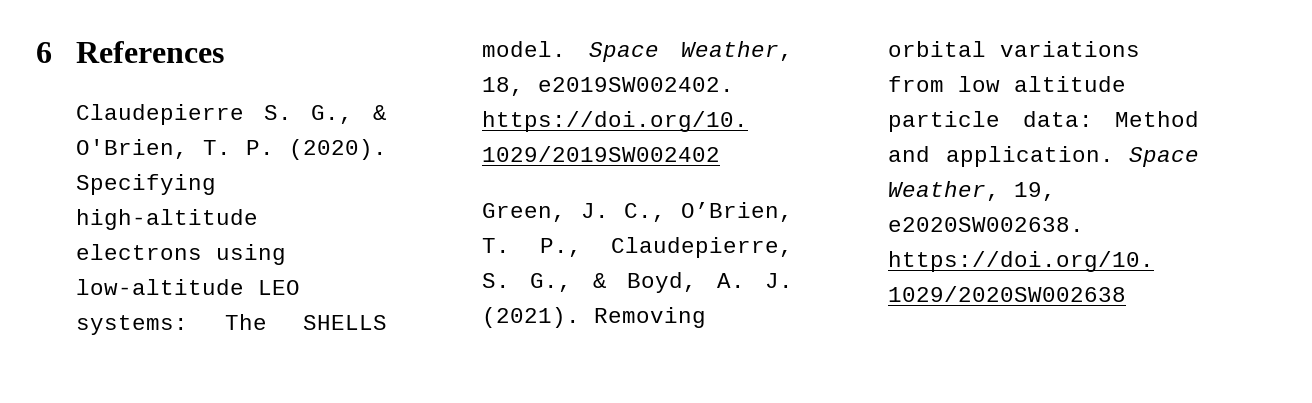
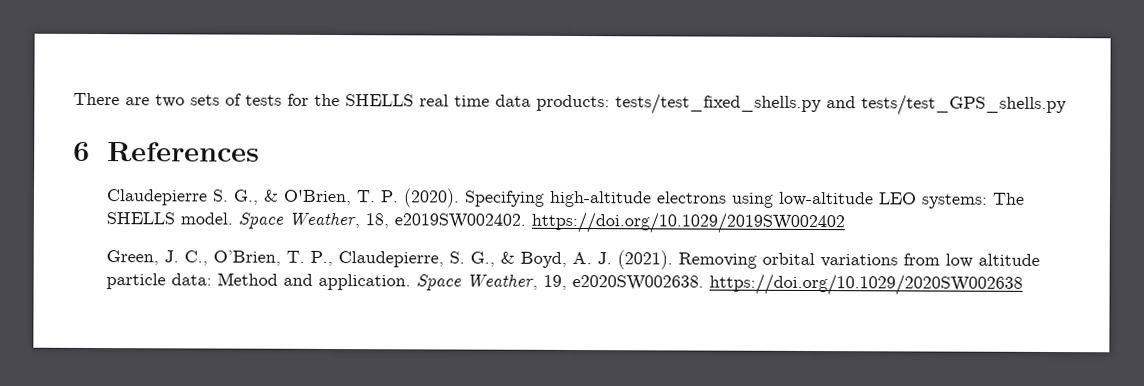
+ There are two sets of tests for the SHELLS real time data products: tests/test_fixed_shells.py and tests/test_GPS_shells.py

